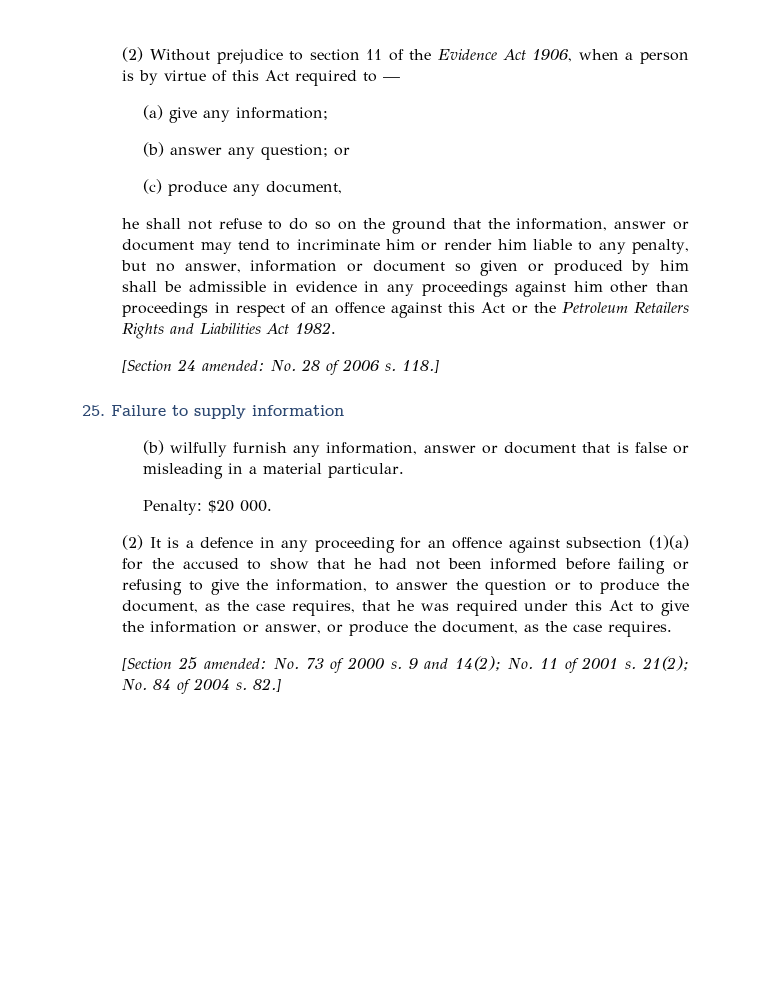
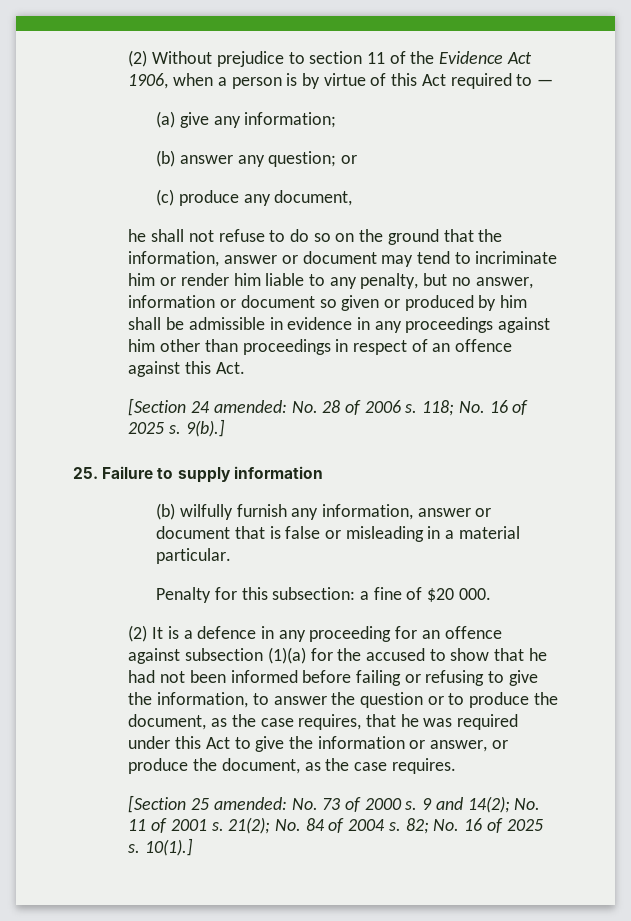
- he shall not refuse to do so on the ground that the information, answer or document may tend to incriminate him or render him liable to any penalty, but no answer, information or document so given or produced by him shall be admissible in evidence in any proceedings against him other than proceedings in respect of an offence against this Act or the Petroleum Retailers Rights and Liabilities Act 1982.
+ he shall not refuse to do so on the ground that the information, answer or document may tend to incriminate him or render him liable to any penalty, but no answer, information or document so given or produced by him shall be admissible in evidence in any proceedings against him other than proceedings in respect of an offence against this Act.
- 118.]
+ 118; No. 16 of 2025 s. 9(b).]
- Penalty: $20 000.
+ Penalty for this subsection: a fine of $20 000.
- 82.]
+ 82; No. 16 of 2025 s. 10(1).]

